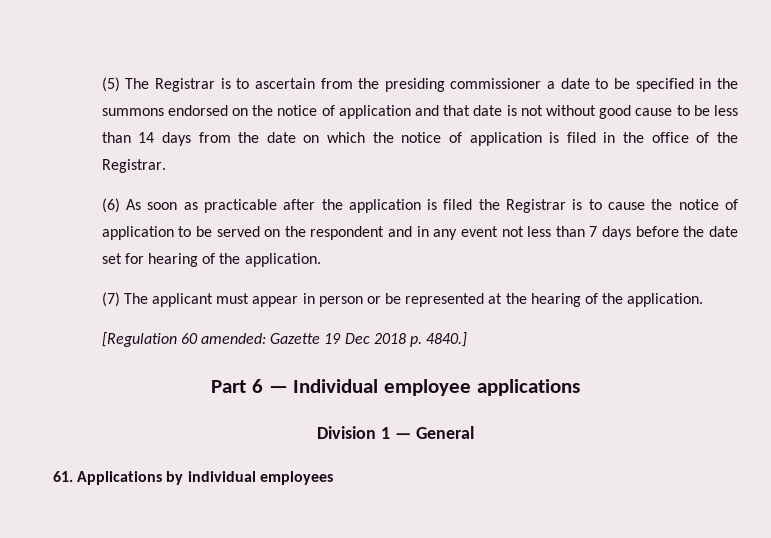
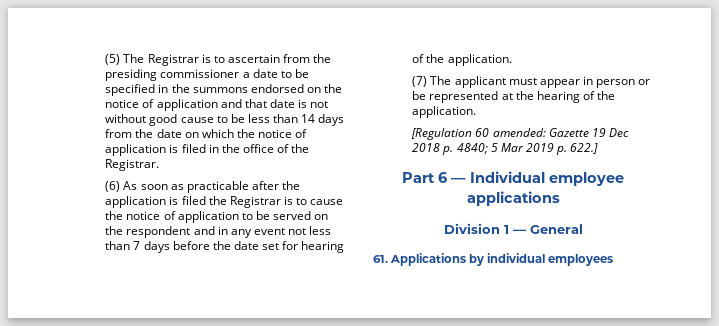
- [Regulation 60 amended: Gazette 19 Dec 2018 p. 4840.]
+ [Regulation 60 amended: Gazette 19 Dec 2018 p. 4840; 5 Mar 2019 p. 622.]

